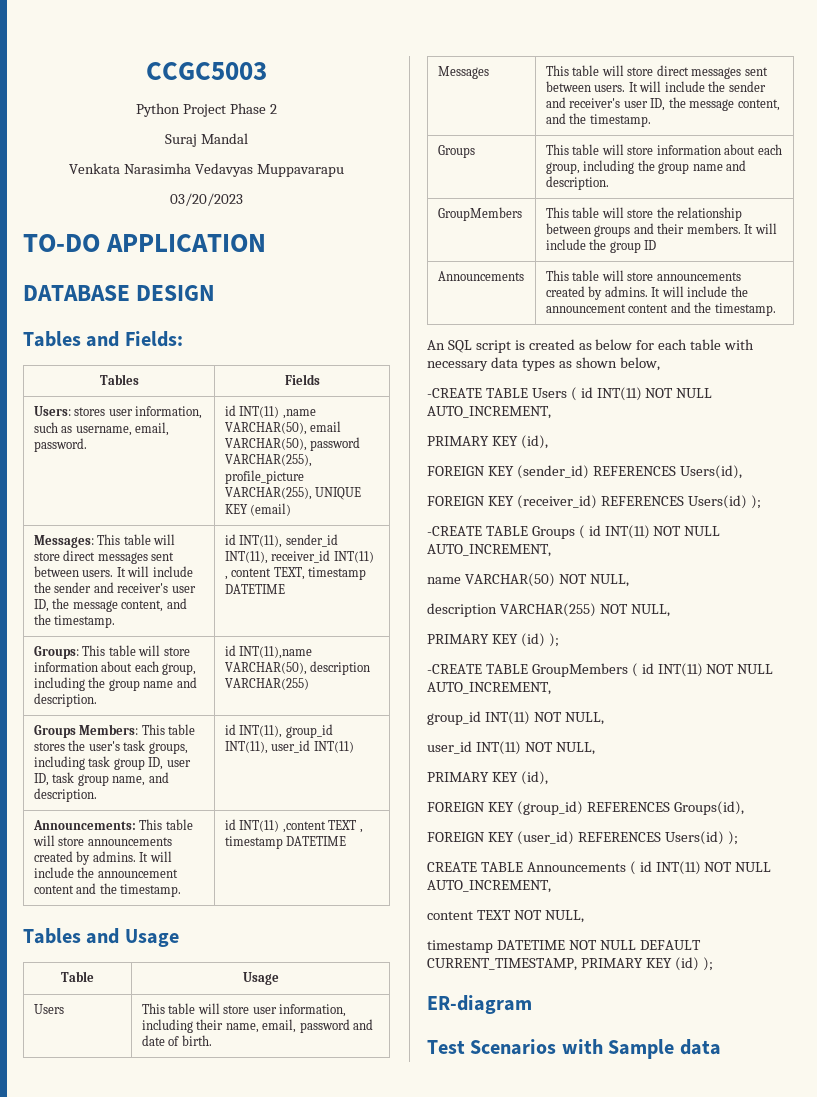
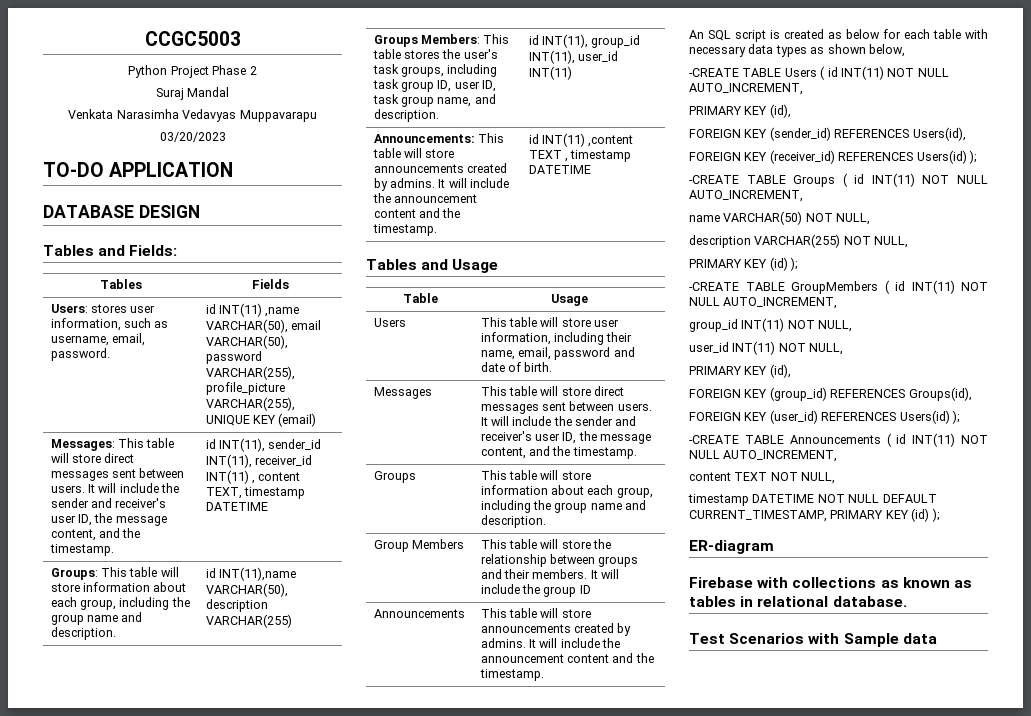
- GroupMembers | This table will store the relationship between groups and their members. It will include the group ID
+ Group Members | This table will store the relationship between groups and their members. It will include the group ID
- CREATE TABLE Announcements ( id INT(11) NOT NULL AUTO_INCREMENT,
+ -CREATE TABLE Announcements ( id INT(11) NOT NULL AUTO_INCREMENT,
+ Firebase with collections as known as tables in relational database.

